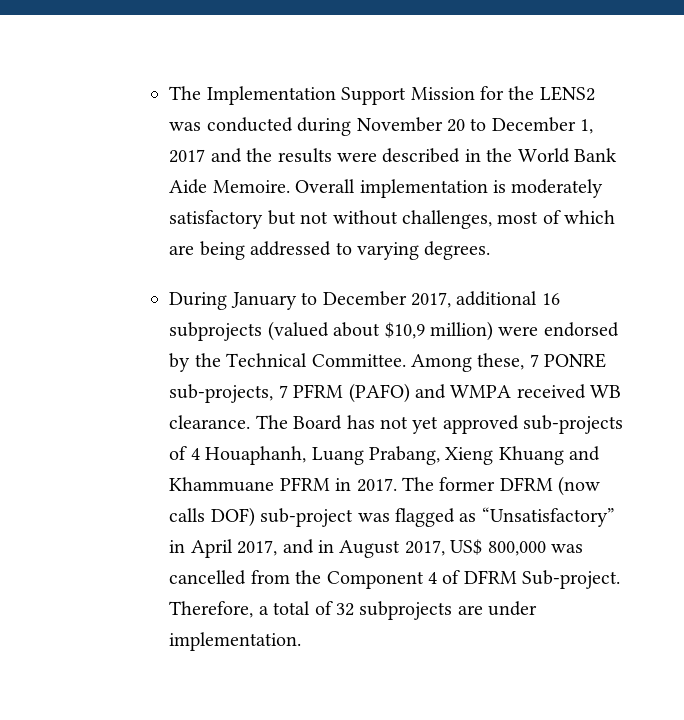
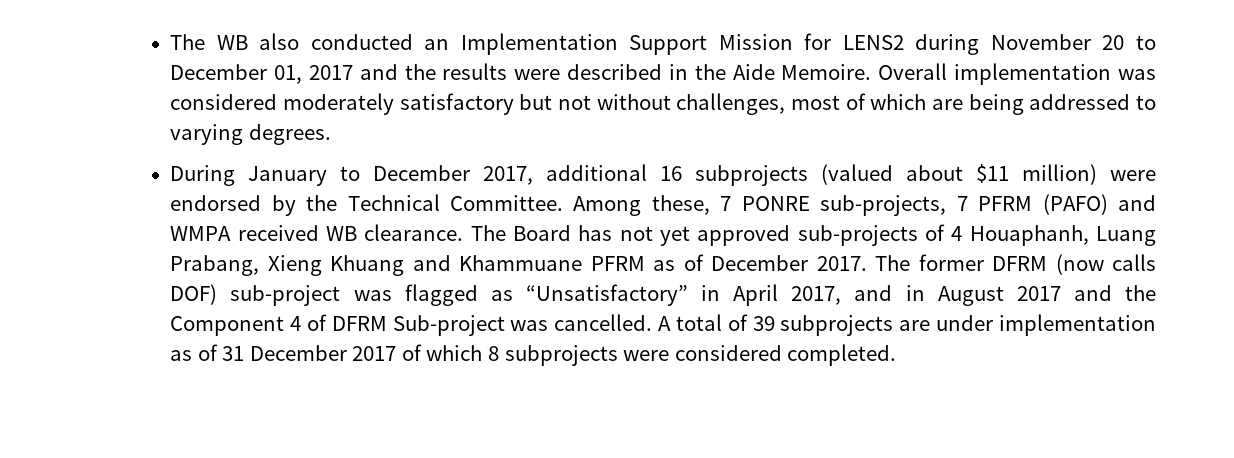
- The Implementation Support Mission for the LENS2 was conducted during November 20 to December 1, 2017 and the results were described in the World Bank Aide Memoire.
+ The WB also conducted an Implementation Support Mission for LENS2 during November 20 to December 01, 2017 and the results were described in the Aide Memoire.
- Overall implementation is moderately satisfactory but not without challenges, most of which are being addressed to varying degrees.
+ Overall implementation was considered moderately satisfactory but not without challenges, most of which are being addressed to varying degrees.
- During January to December 2017, additional 16 subprojects (valued about $10,9 million) were endorsed by the Technical Committee.
+ During January to December 2017, additional 16 subprojects (valued about $11 million) were endorsed by the Technical Committee.
- The Board has not yet approved sub-projects of 4 Houaphanh, Luang Prabang, Xieng Khuang and Khammuane PFRM in 2017.
+ The Board has not yet approved sub-projects of 4 Houaphanh, Luang Prabang, Xieng Khuang and Khammuane PFRM as of December 2017.
- The former DFRM (now calls DOF) sub-project was flagged as “Unsatisfactory” in April 2017, and in August 2017, US$ 800,000 was cancelled from the Component 4 of DFRM Sub-project. Therefore, a total of 32 subprojects are under implementation.
+ The former DFRM (now calls DOF) sub-project was flagged as “Unsatisfactory” in April 2017, and in August 2017 and the Component 4 of DFRM Sub-project was cancelled. A total of 39 subprojects are under implementation as of 31 December 2017 of which 8 subprojects were considered completed.

